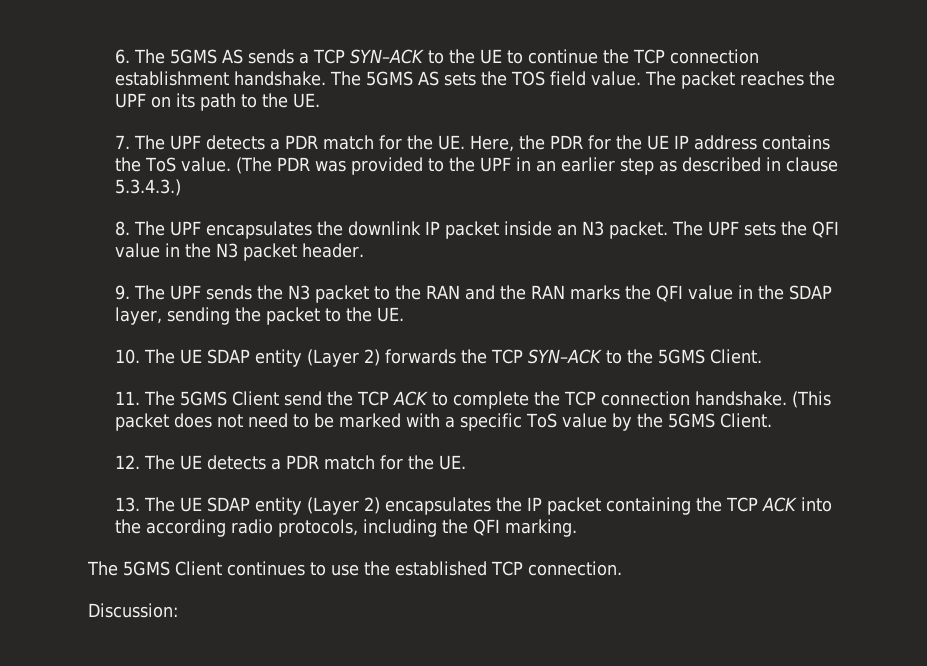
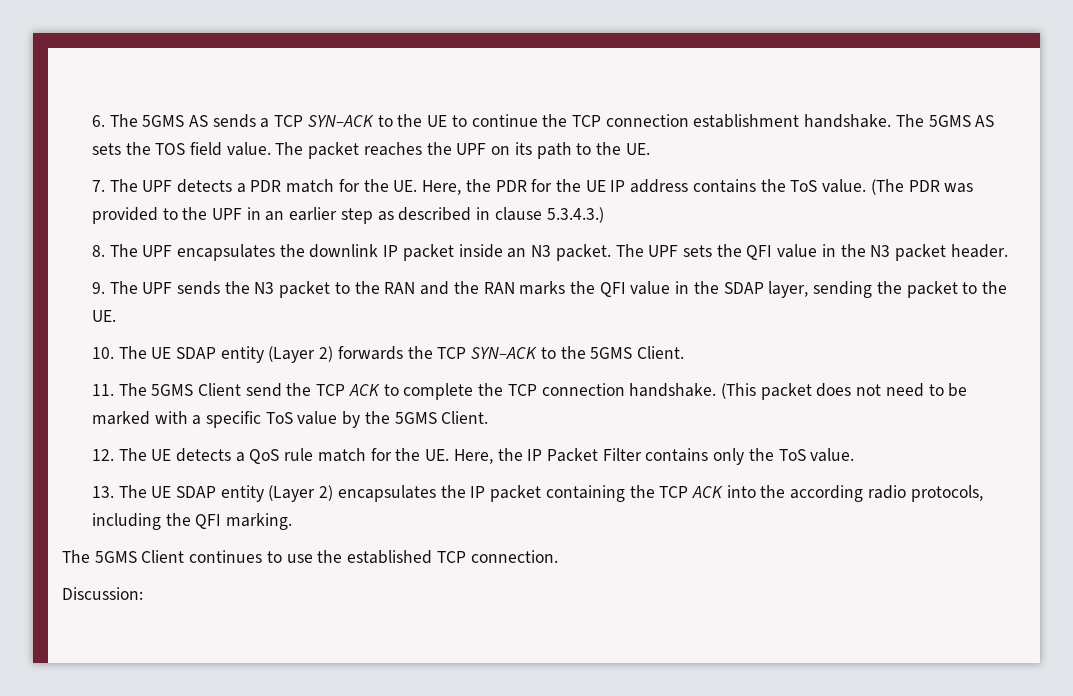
- 12. The UE detects a PDR match for the UE.
+ 12. The UE detects a QoS rule match for the UE. Here, the IP Packet Filter contains only the ToS value.

